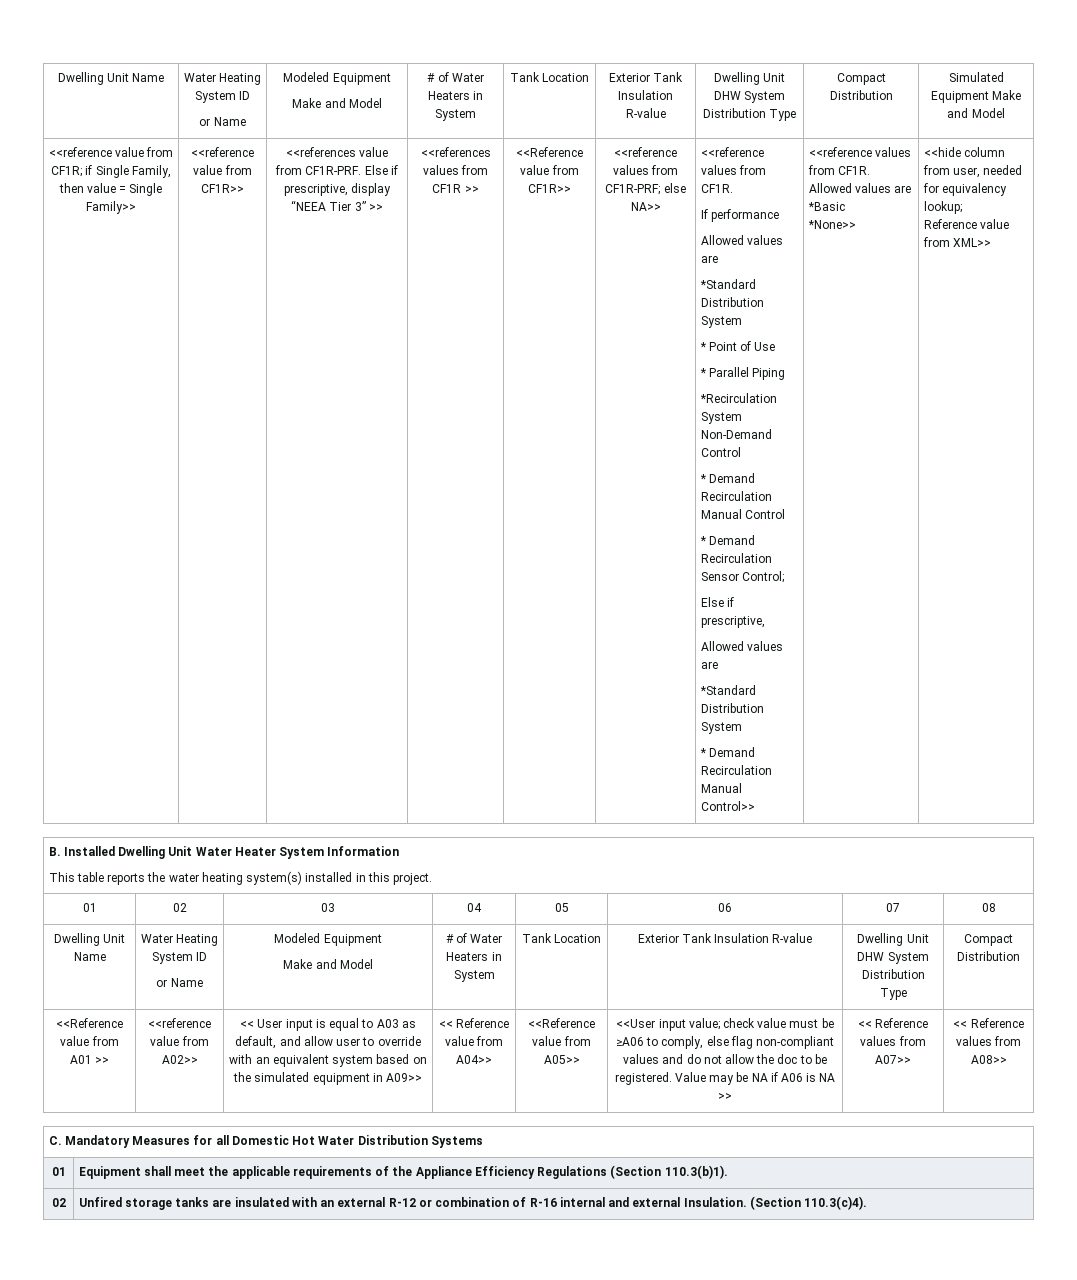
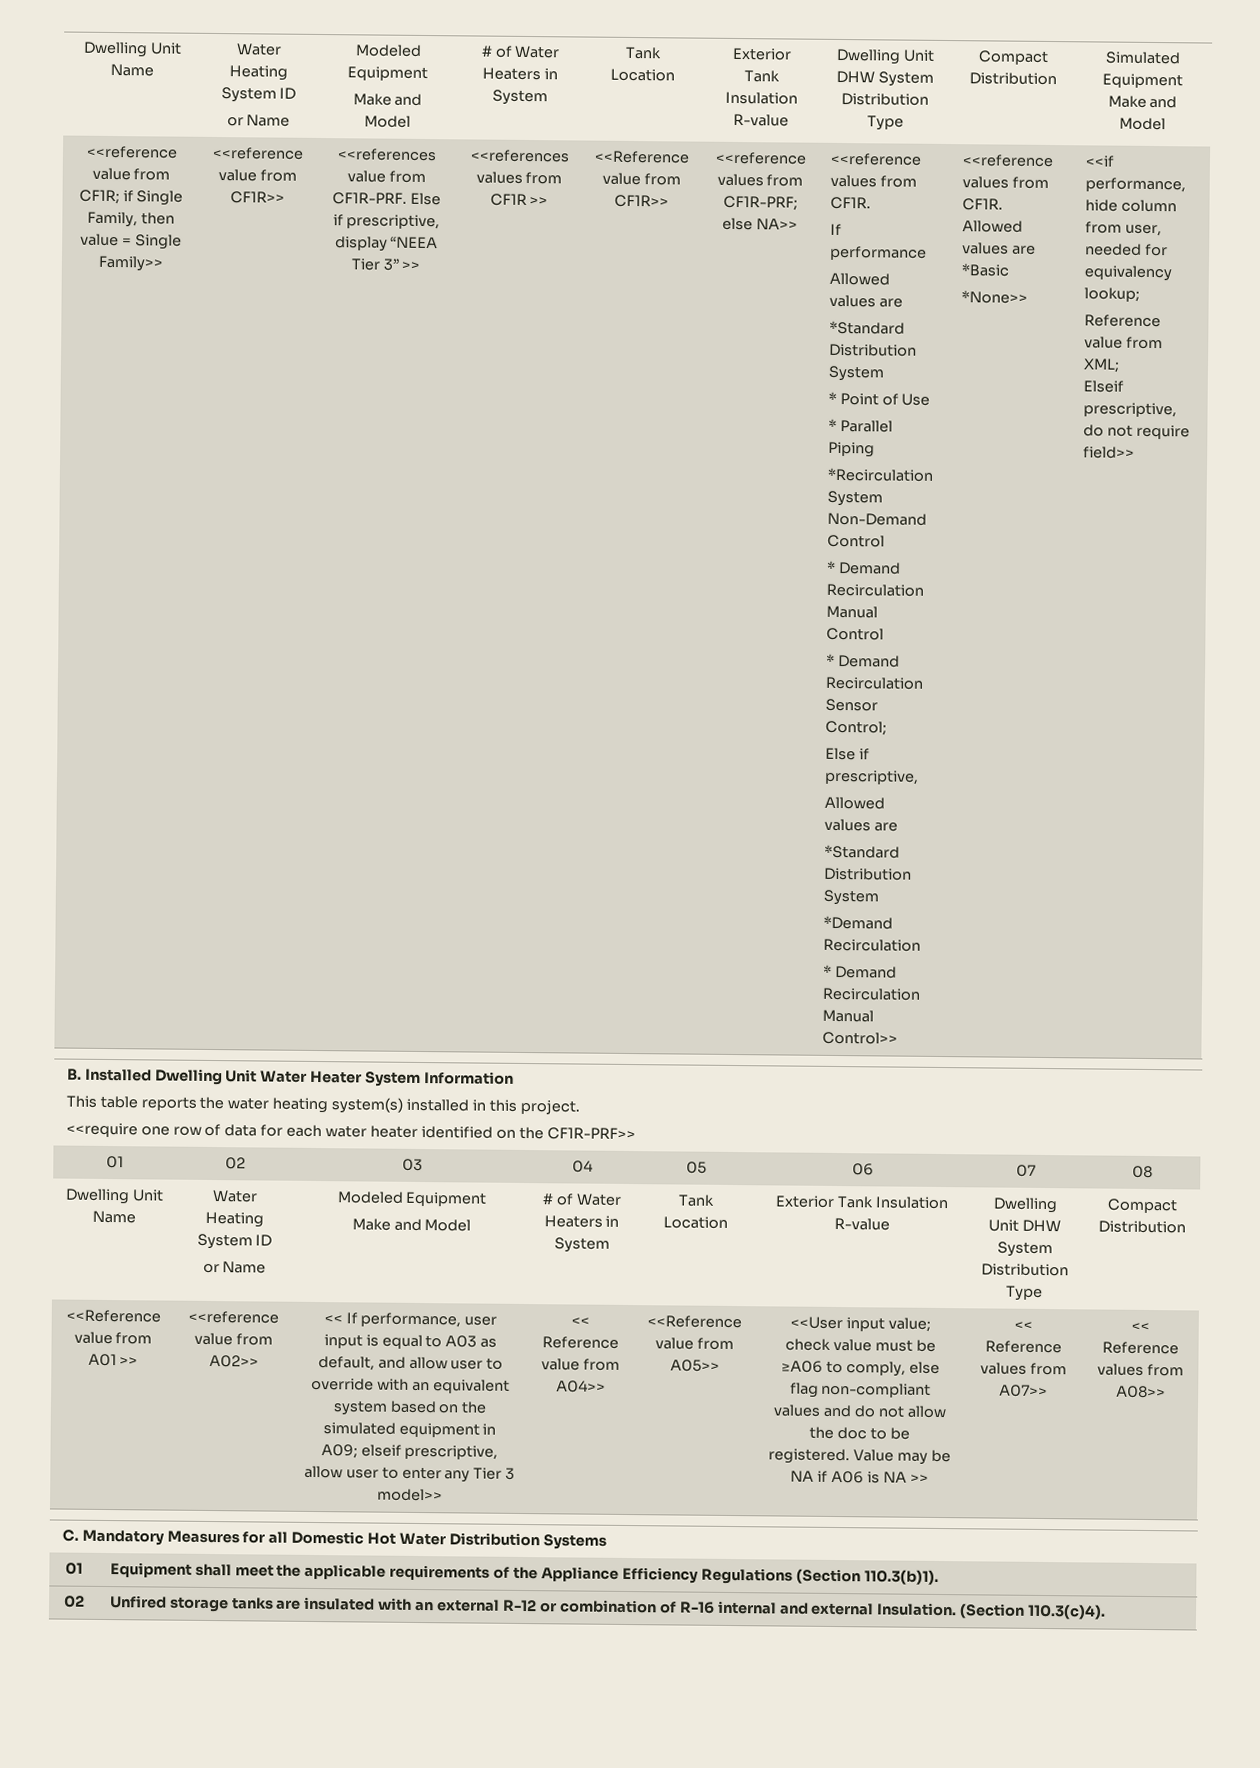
+ *Demand Recirculation
- <<hide column from user, needed for equivalency lookup;
+ <<if performance, hide column from user, needed for equivalency lookup;
- Reference value from XML>>
+ Reference value from XML;
+ Elseif prescriptive, do not require field>>
  B. Installed Dwelling Unit Water Heater System Information
  This table reports the water heating system(s) installed in this project.
+ <<require one row of data for each water heater identified on the CF1R-PRF>>
- << User input is equal to A03 as default, and allow user to override with an equivalent system based on the simulated equipment in A09>>
+ << If performance, user input is equal to A03 as default, and allow user to override with an equivalent system based on the simulated equipment in A09; elseif prescriptive, allow user to enter any Tier 3 model>>

